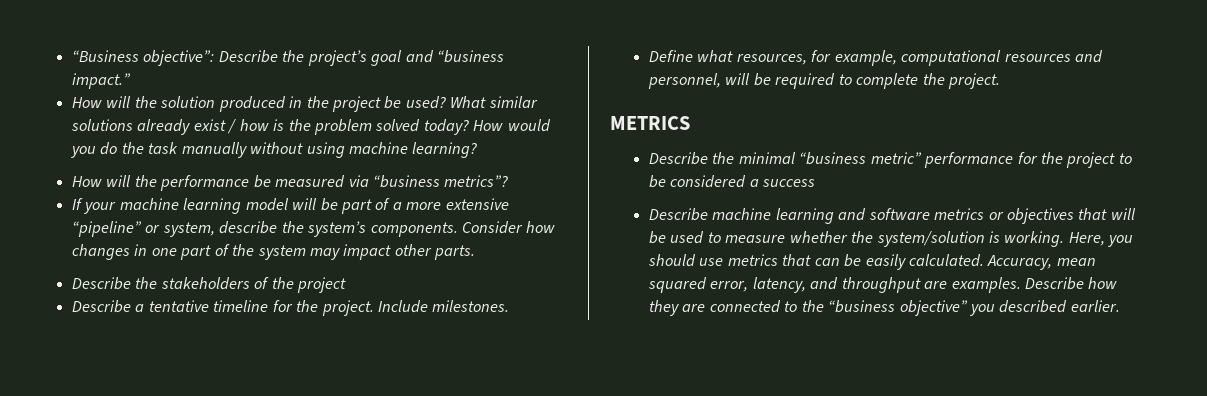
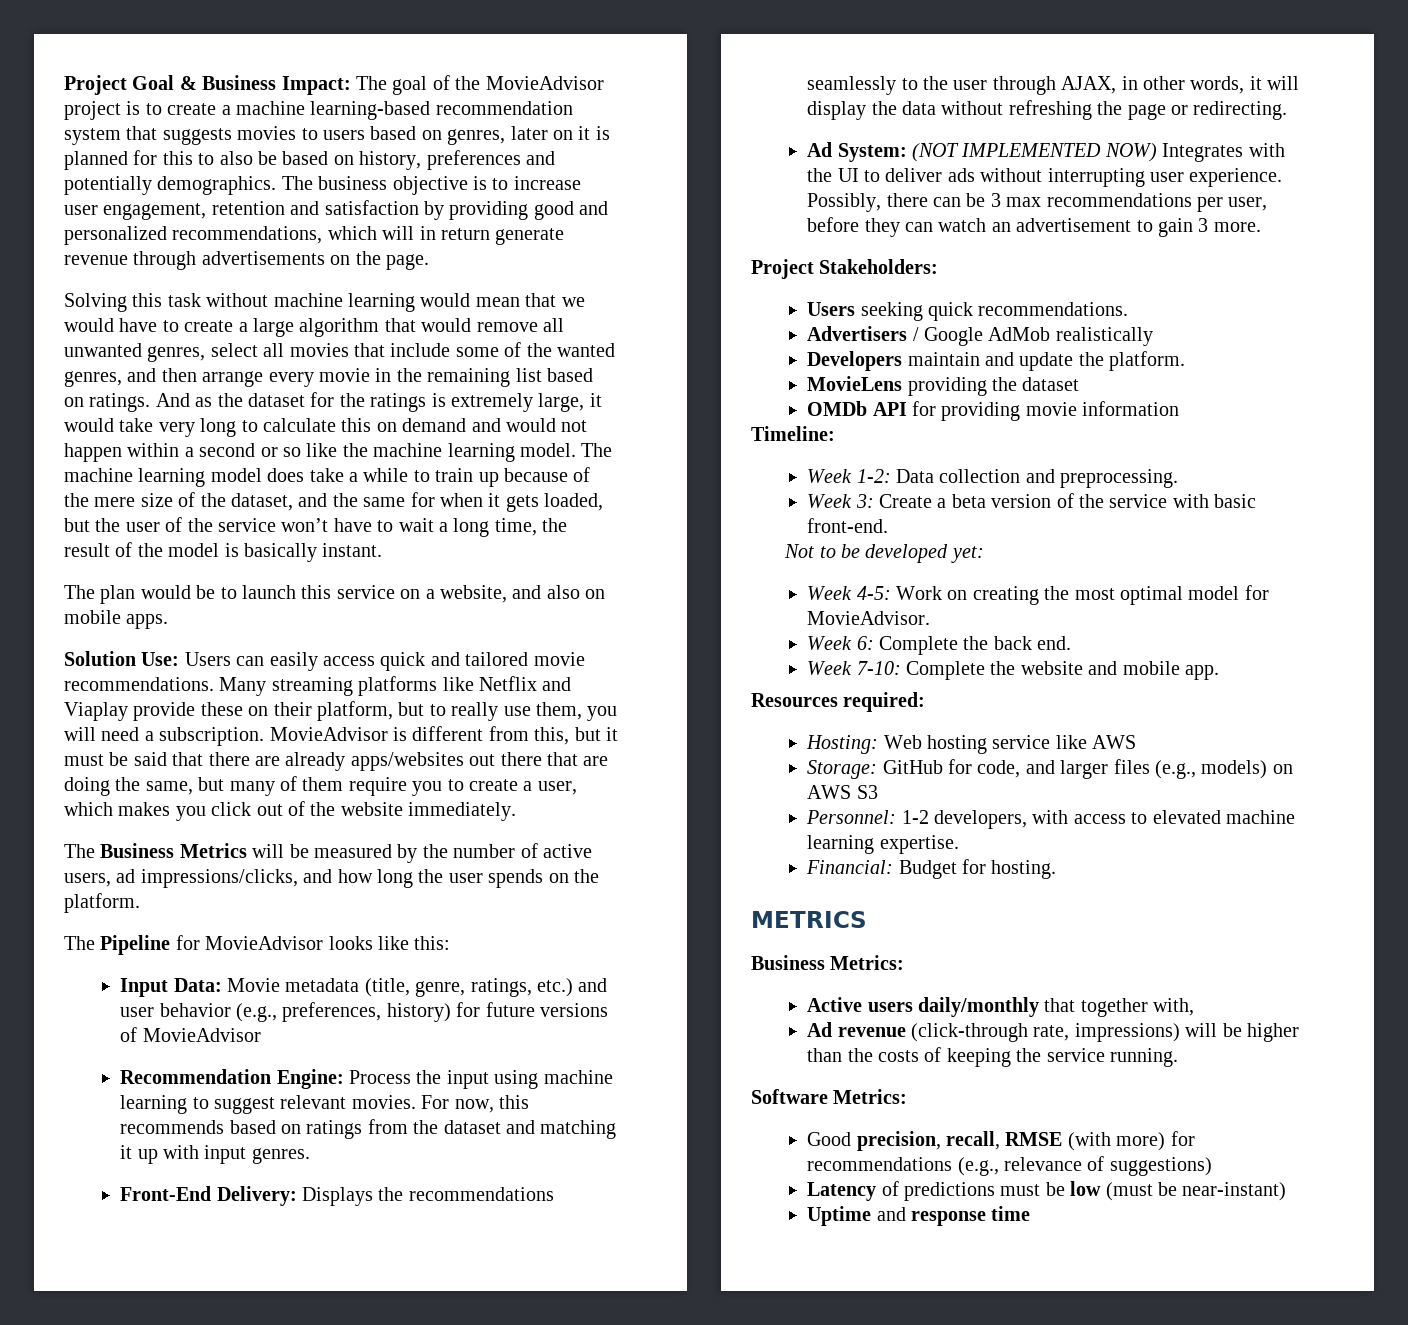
- “Business objective”: Describe the project’s goal and “business impact.”
- How will the solution produced in the project be used? What similar solutions already exist / how is the problem solved today? How would you do the task manually without using machine learning?
- How will the performance be measured via “business metrics”?
- If your machine learning model will be part of a more extensive “pipeline” or system, describe the system’s components. Consider how changes in one part of the system may impact other parts.
- Describe the stakeholders of the project
- Describe a tentative timeline for the project. Include milestones.
- Define what resources, for example, computational resources and personnel, will be required to complete the project.
+ Project Goal & Business Impact: The goal of the MovieAdvisor project is to create a machine learning-based recommendation system that suggests movies to users based on genres, later on it is planned for this to also be based on history, preferences and potentially demographics. The business objective is to increase user engagement, retention and satisfaction by providing good and personalized recommendations, which will in return generate revenue through advertisements on the page.
+ Solving this task without machine learning would mean that we would have to create a large algorithm that would remove all unwanted genres, select all movies that include some of the wanted genres, and then arrange every movie in the remaining list based on ratings. And as the dataset for the ratings is extremely large, it would take very long to calculate this on demand and would not happen within a second or so like the machine learning model. The machine learning model does take a while to train up because of the mere size of the dataset, and the same for when it gets loaded, but the user of the service won’t have to wait a long time, the result of the model is basically instant.
+ The plan would be to launch this service on a website, and also on mobile apps.
+ Solution Use: Users can easily access quick and tailored movie recommendations. Many streaming platforms like Netflix and Viaplay provide these on their platform, but to really use them, you will need a subscription. MovieAdvisor is different from this, but it must be said that there are already apps/websites out there that are doing the same, but many of them require you to create a user, which makes you click out of the website immediately.
+ The Business Metrics will be measured by the number of active users, ad impressions/clicks, and how long the user spends on the platform.
+ The Pipeline for MovieAdvisor looks like this:
+ Input Data: Movie metadata (title, genre, ratings, etc.) and user behavior (e.g., preferences, history) for future versions of MovieAdvisor
+ Recommendation Engine: Process the input using machine learning to suggest relevant movies. For now, this recommends based on ratings from the dataset and matching it up with input genres.
+ Front-End Delivery: Displays the recommendations seamlessly to the user through AJAX, in other words, it will display the data without refreshing the page or redirecting.
+ Ad System: (NOT IMPLEMENTED NOW) Integrates with the UI to deliver ads without interrupting user experience. Possibly, there can be 3 max recommendations per user, before they can watch an advertisement to gain 3 more.
+ Project Stakeholders:
+ Users seeking quick recommendations.
+ Advertisers / Google AdMob realistically
+ Developers maintain and update the platform.
+ MovieLens providing the dataset
+ OMDb API for providing movie information
+ Timeline:
+ Week 1-2: Data collection and preprocessing.
+ Week 3: Create a beta version of the service with basic front-end.
+ Not to be developed yet:
+ Week 4-5: Work on creating the most optimal model for MovieAdvisor.
+ Week 6: Complete the back end.
+ Week 7-10: Complete the website and mobile app.
+ Resources required:
+ Hosting: Web hosting service like AWS
+ Storage: GitHub for code, and larger files (e.g., models) on AWS S3
+ Personnel: 1-2 developers, with access to elevated machine learning expertise.
+ Financial: Budget for hosting.
  METRICS
- Describe the minimal “business metric” performance for the project to be considered a success
- Describe machine learning and software metrics or objectives that will be used to measure whether the system/solution is working. Here, you should use metrics that can be easily calculated. Accuracy, mean squared error, latency, and throughput are examples. Describe how they are connected to the “business objective” you described earlier.
+ Business Metrics:
+ Active users daily/monthly that together with,
+ Ad revenue (click-through rate, impressions) will be higher than the costs of keeping the service running.
+ Software Metrics:
+ Good precision, recall, RMSE (with more) for recommendations (e.g., relevance of suggestions)
+ Latency of predictions must be low (must be near-instant)
+ Uptime and response time

